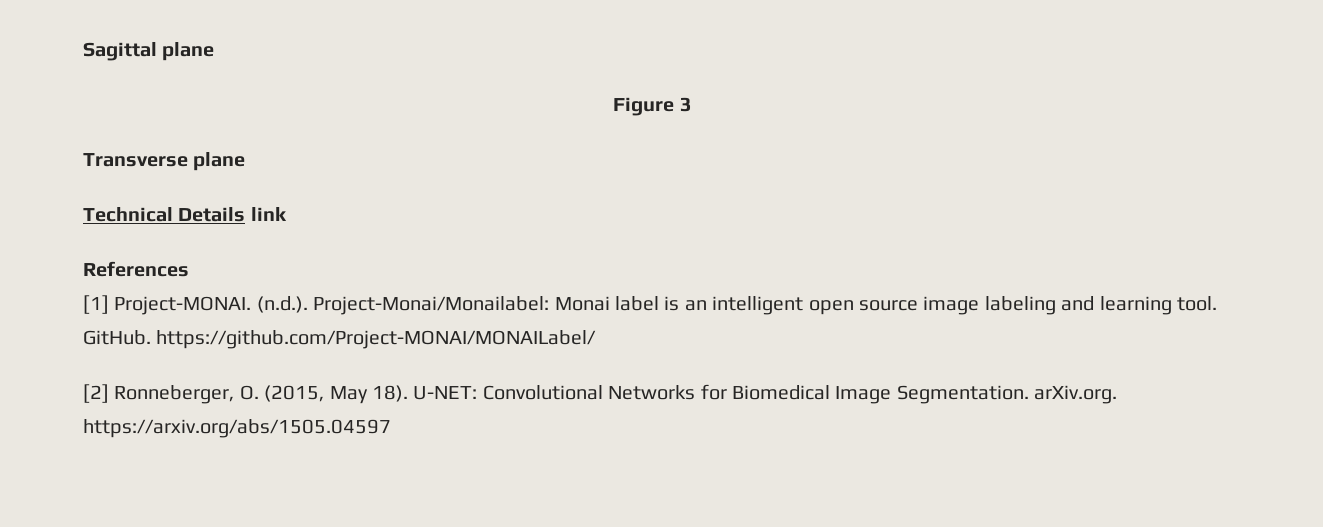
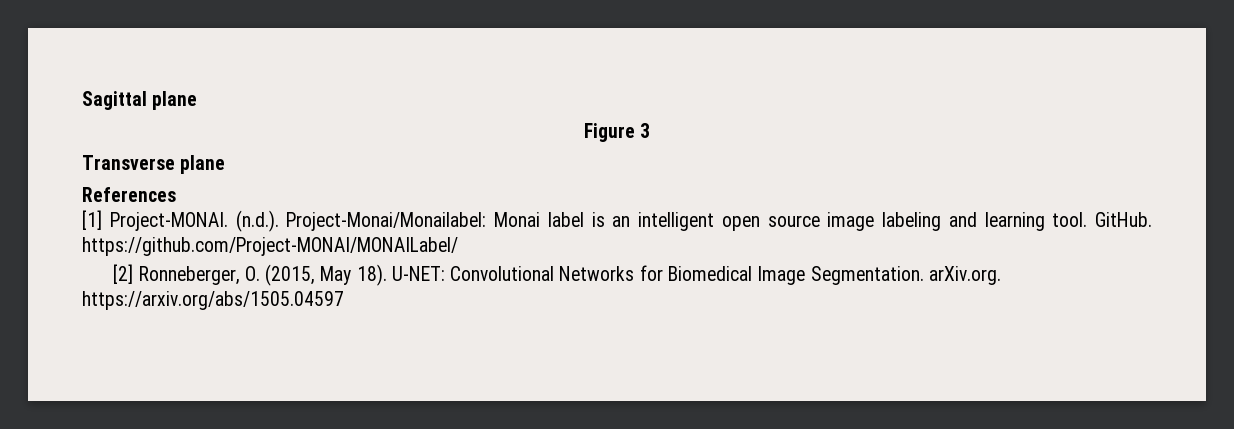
- Technical Details link

